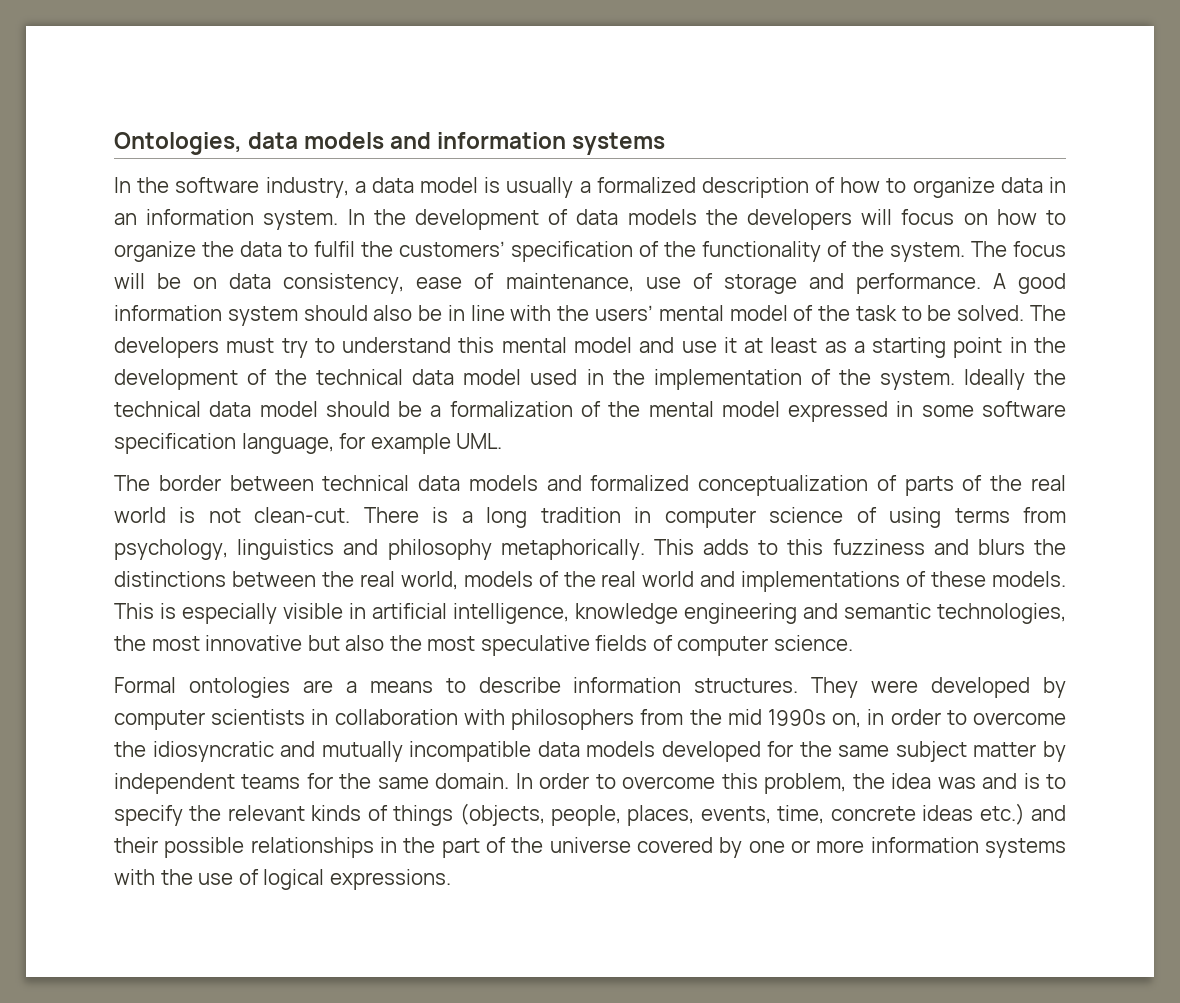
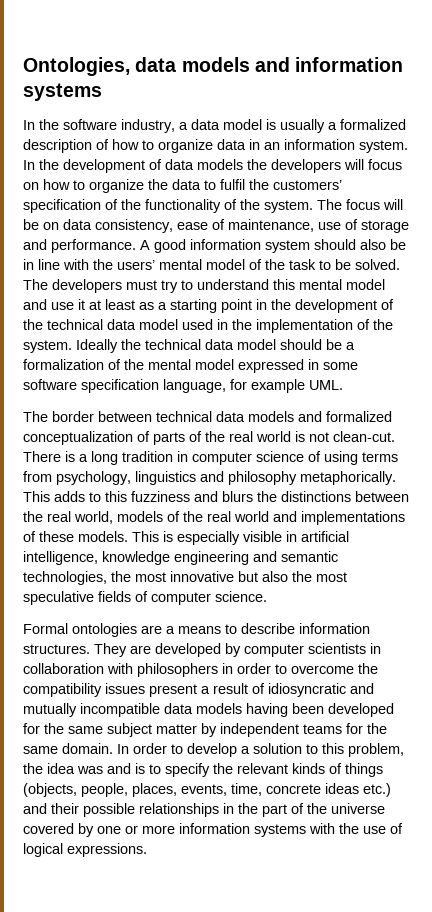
- They were developed by computer scientists in collaboration with philosophers from the mid 1990s on, in order to overcome the idiosyncratic and mutually incompatible data models developed for the same subject matter by independent teams for the same domain.
+ They are developed by computer scientists in collaboration with philosophers in order to overcome the compatibility issues present a result of idiosyncratic and mutually incompatible data models having been developed for the same subject matter by independent teams for the same domain.
- In order to overcome this problem, the idea was and is to specify the relevant kinds of things (objects, people, places, events, time, concrete ideas etc.) and their possible relationships in the part of the universe covered by one or more information systems with the use of logical expressions.
+ In order to develop a solution to this problem, the idea was and is to specify the relevant kinds of things (objects, people, places, events, time, concrete ideas etc.) and their possible relationships in the part of the universe covered by one or more information systems with the use of logical expressions.

